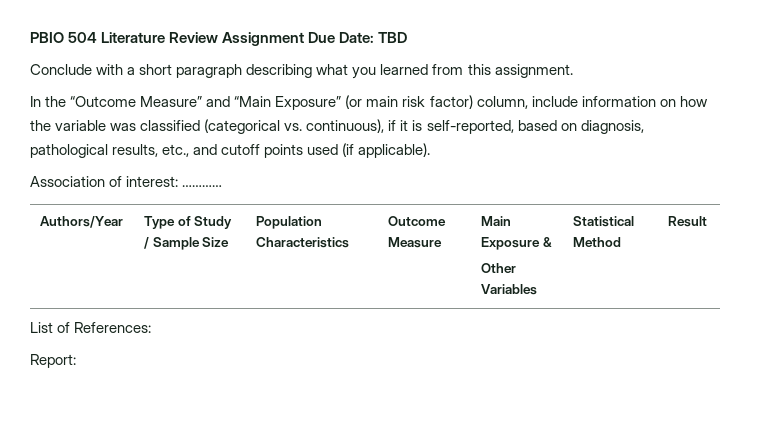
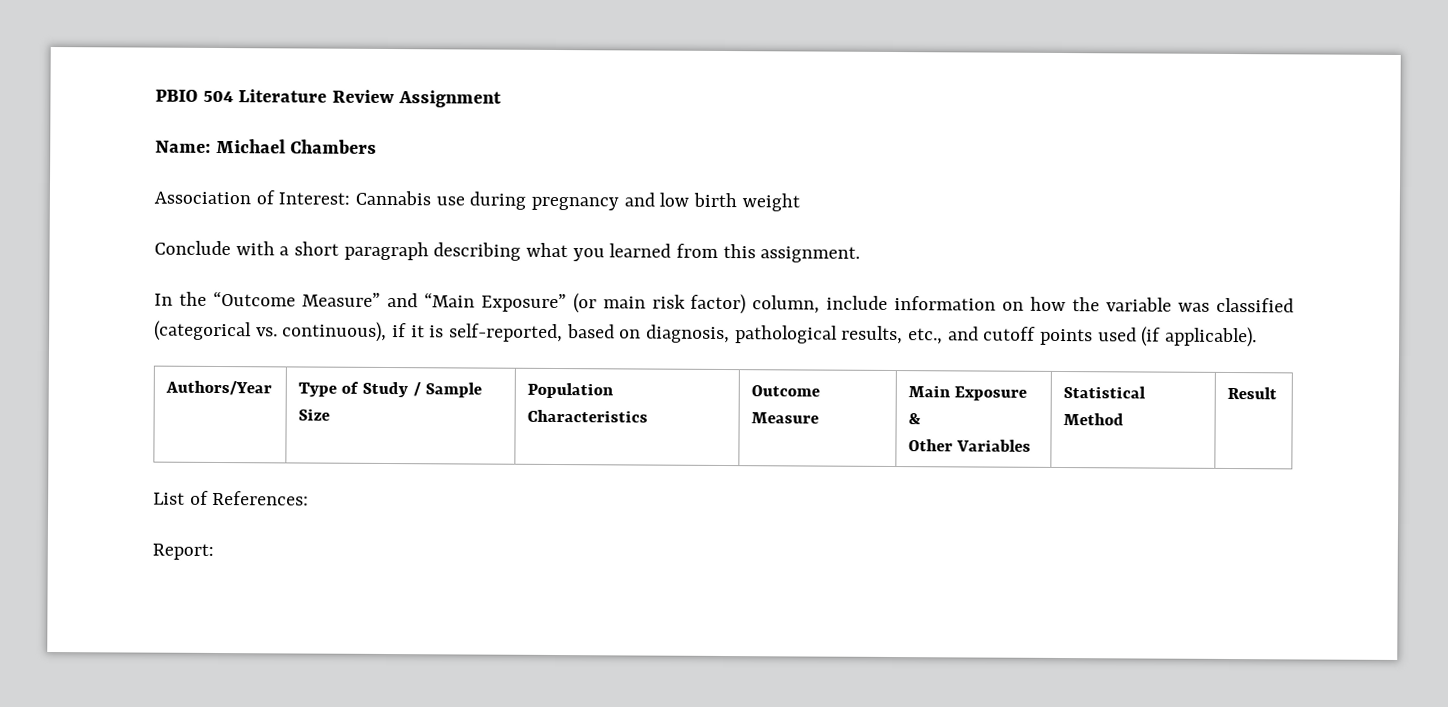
- PBIO 504 Literature Review Assignment Due Date: TBD
+ PBIO 504 Literature Review Assignment
+ Name: Michael Chambers
+ Association of Interest: Cannabis use during pregnancy and low birth weight
- Association of interest: …………

